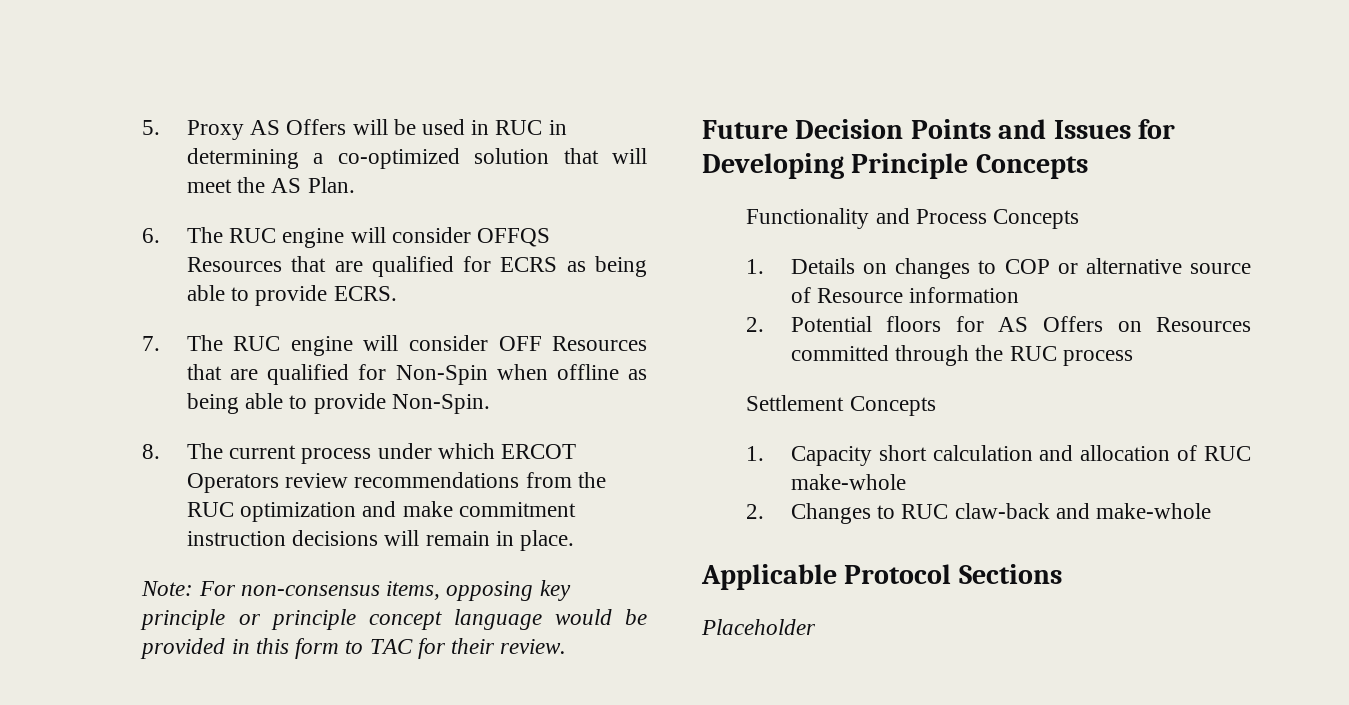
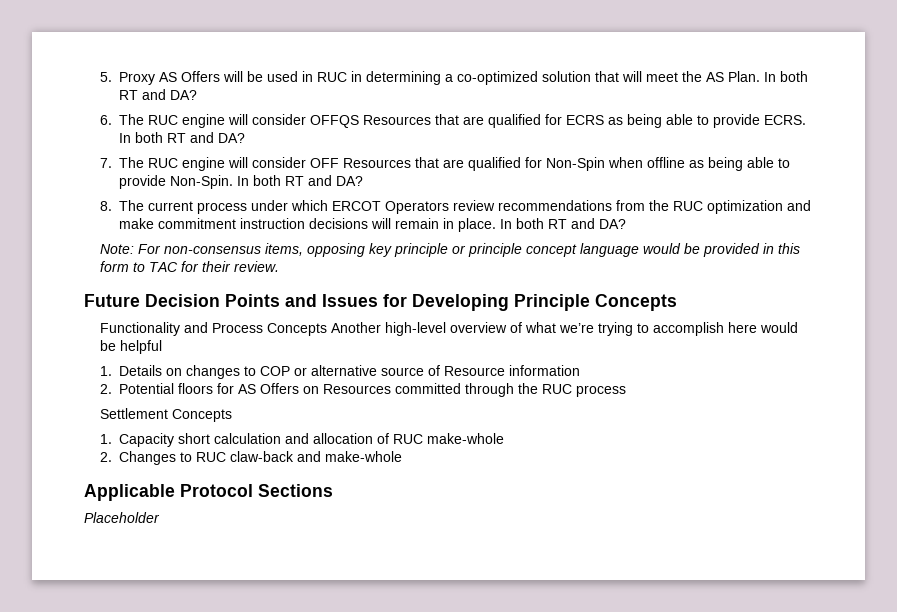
- 5. Proxy AS Offers will be used in RUC in determining a co-optimized solution that will meet the AS Plan.
+ 5. Proxy AS Offers will be used in RUC in determining a co-optimized solution that will meet the AS Plan. In both RT and DA?
- 6. The RUC engine will consider OFFQS Resources that are qualified for ECRS as being able to provide ECRS.
+ 6. The RUC engine will consider OFFQS Resources that are qualified for ECRS as being able to provide ECRS. In both RT and DA?
- 7. The RUC engine will consider OFF Resources that are qualified for Non-Spin when offline as being able to provide Non-Spin.
+ 7. The RUC engine will consider OFF Resources that are qualified for Non-Spin when offline as being able to provide Non-Spin. In both RT and DA?
- 8. The current process under which ERCOT Operators review recommendations from the RUC optimization and make commitment instruction decisions will remain in place.
+ 8. The current process under which ERCOT Operators review recommendations from the RUC optimization and make commitment instruction decisions will remain in place. In both RT and DA?
- Functionality and Process Concepts
+ Functionality and Process Concepts Another high-level overview of what we’re trying to accomplish here would be helpful

